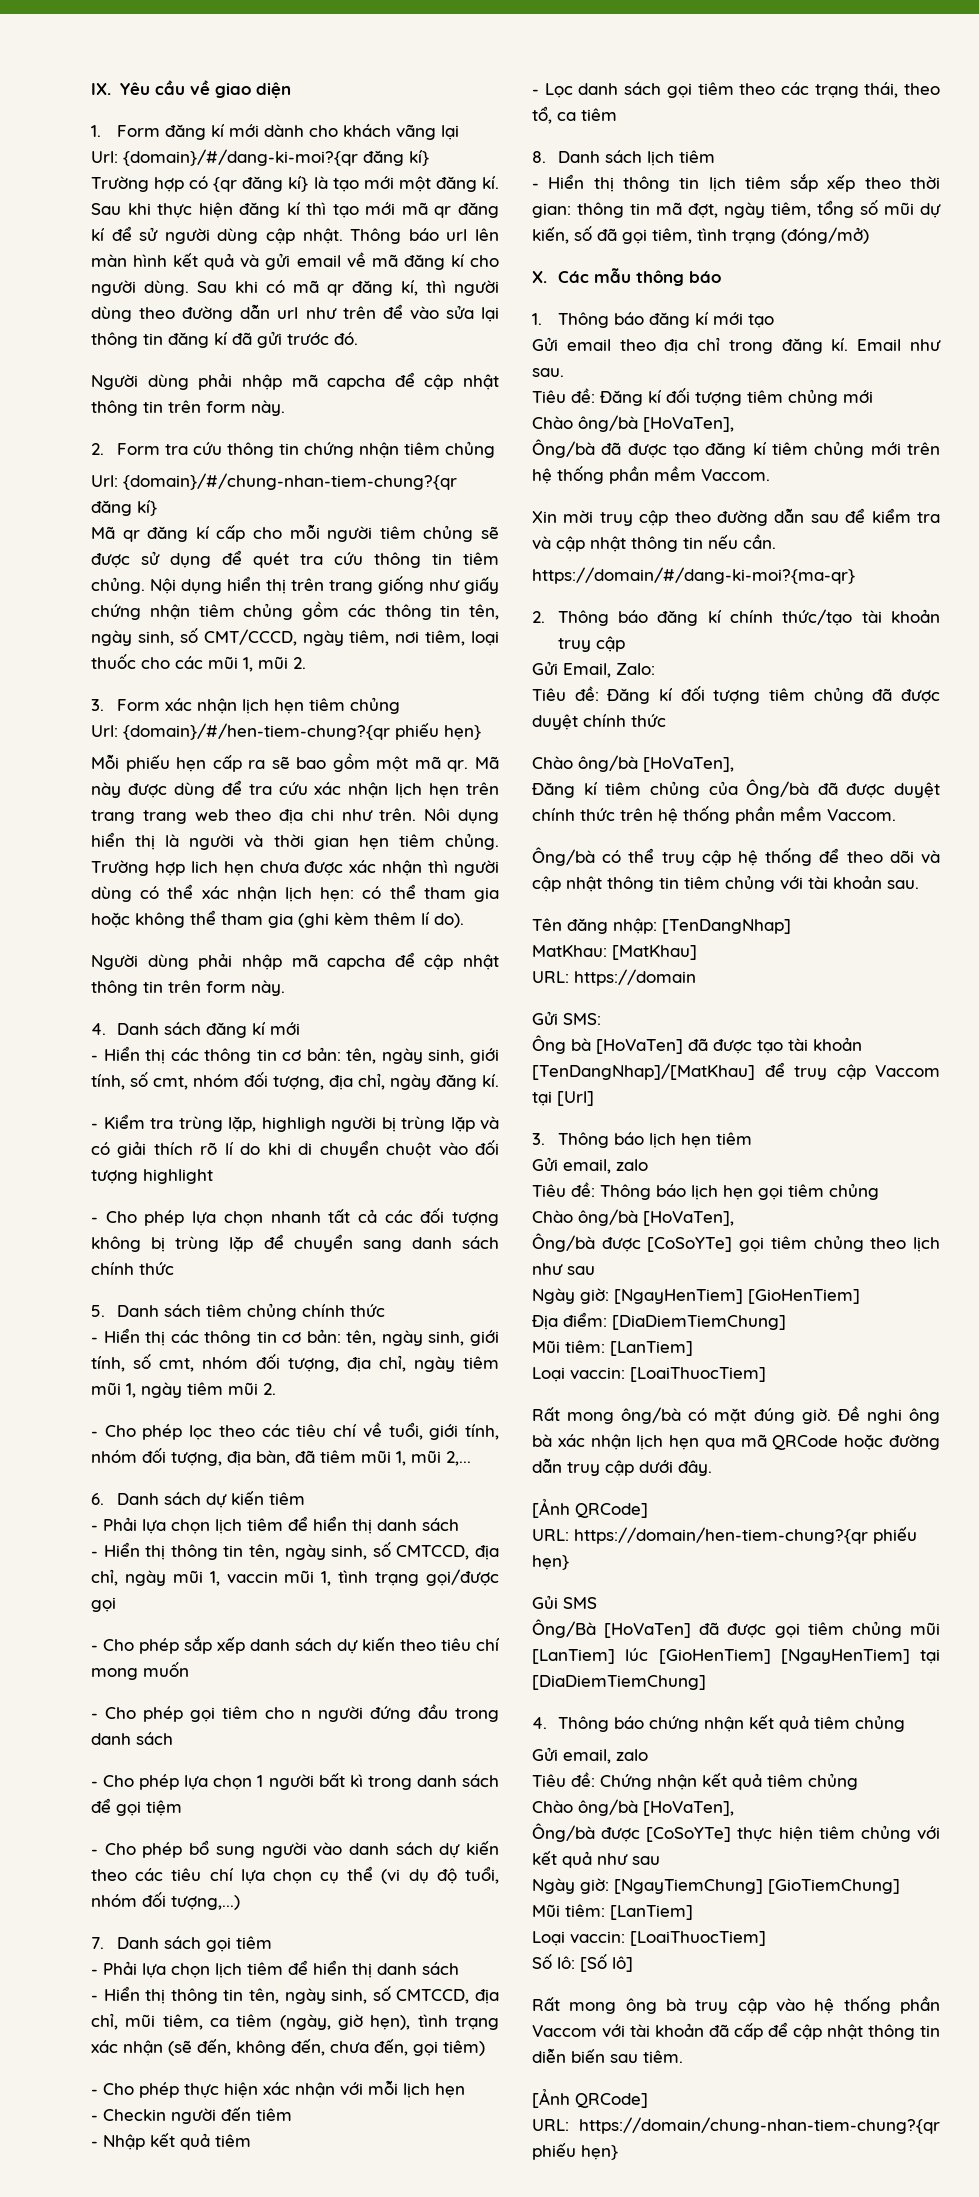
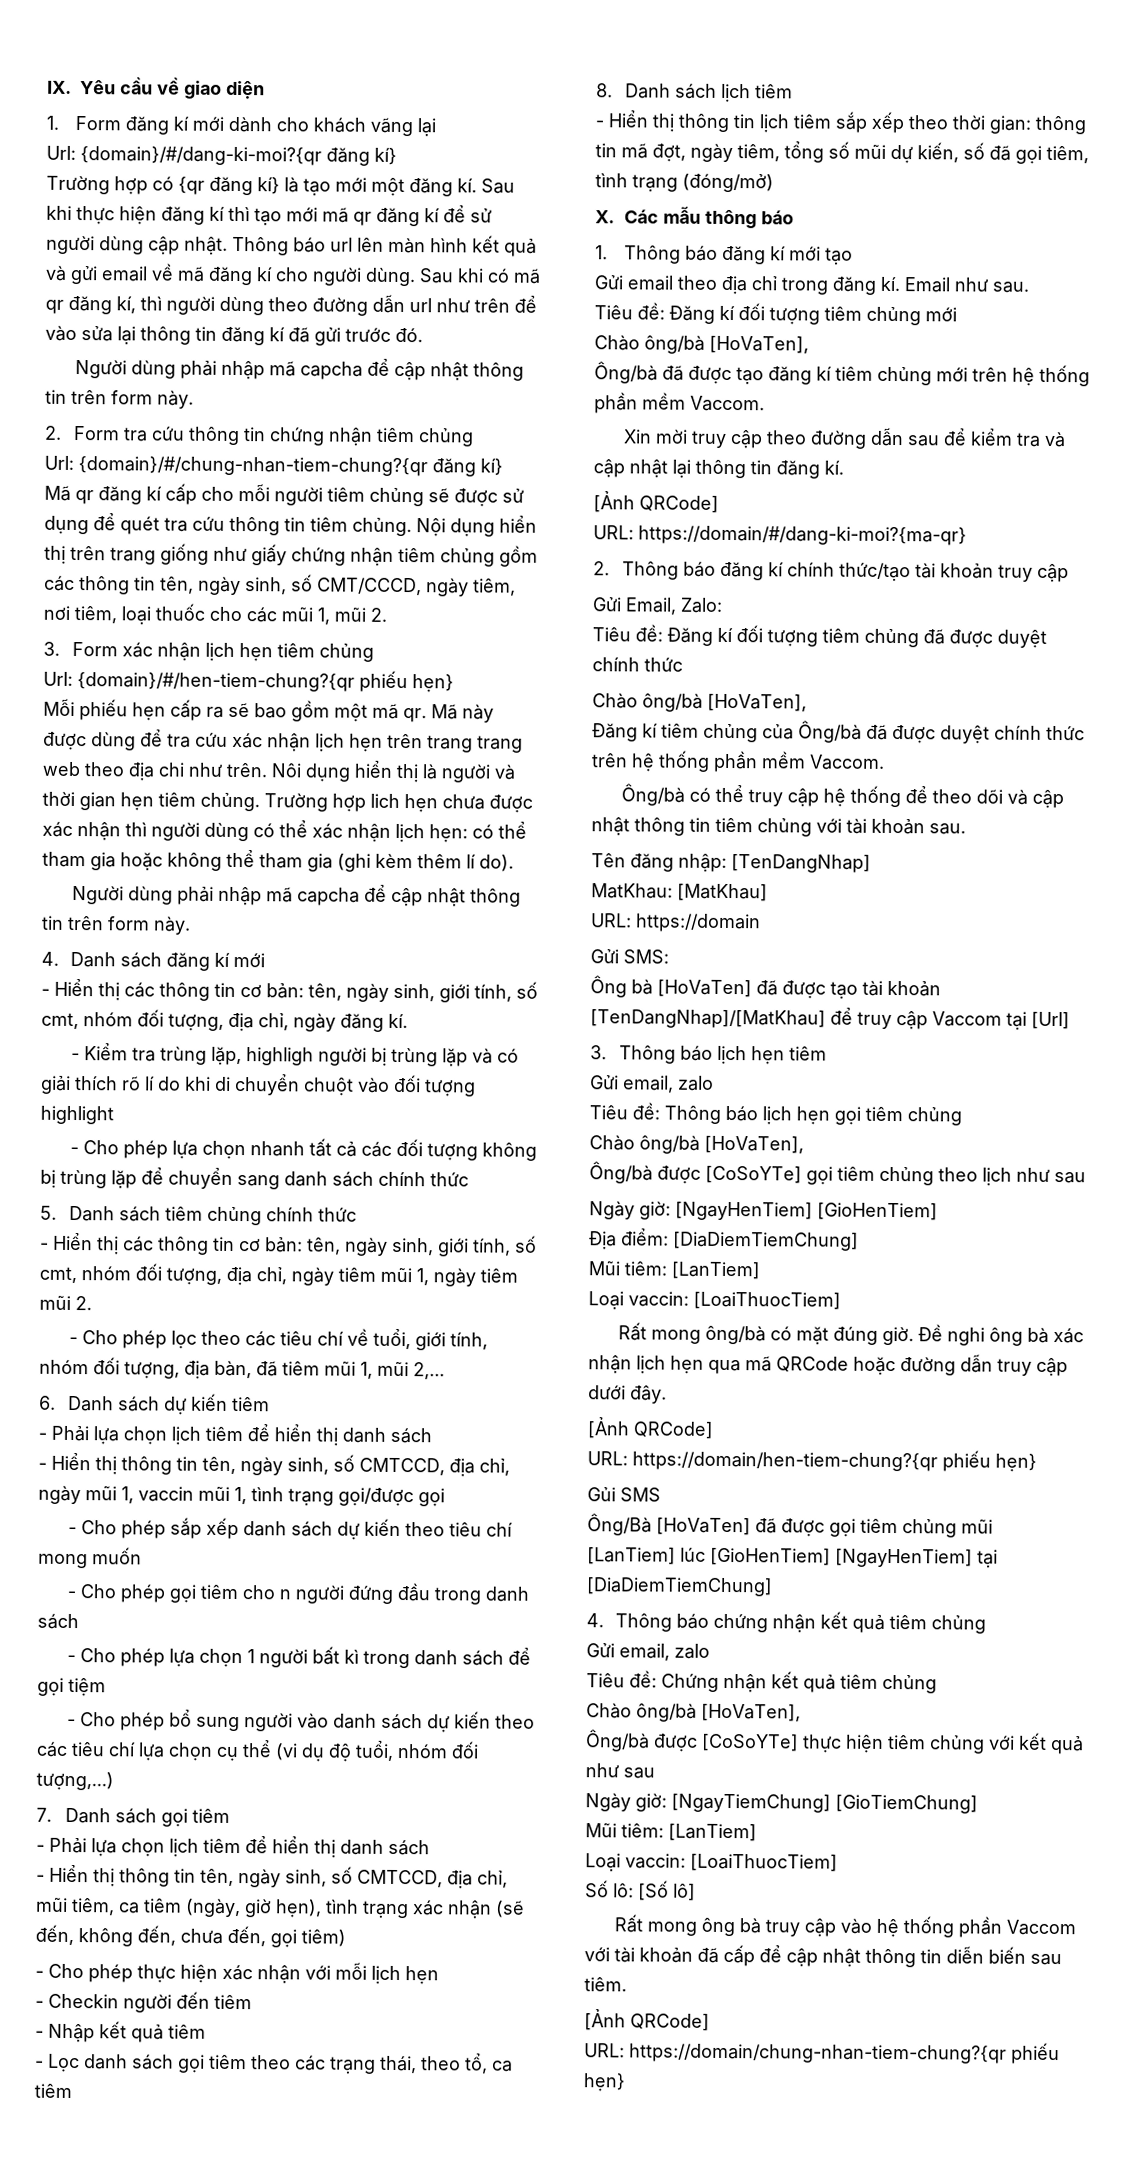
- Xin mời truy cập theo đường dẫn sau để kiểm tra và cập nhật thông tin nếu cần.
- https://domain/#/dang-ki-moi?{ma-qr}
+ Xin mời truy cập theo đường dẫn sau để kiểm tra và cập nhật lại thông tin đăng kí.
+ [Ảnh QRCode]
+ URL: https://domain/#/dang-ki-moi?{ma-qr}

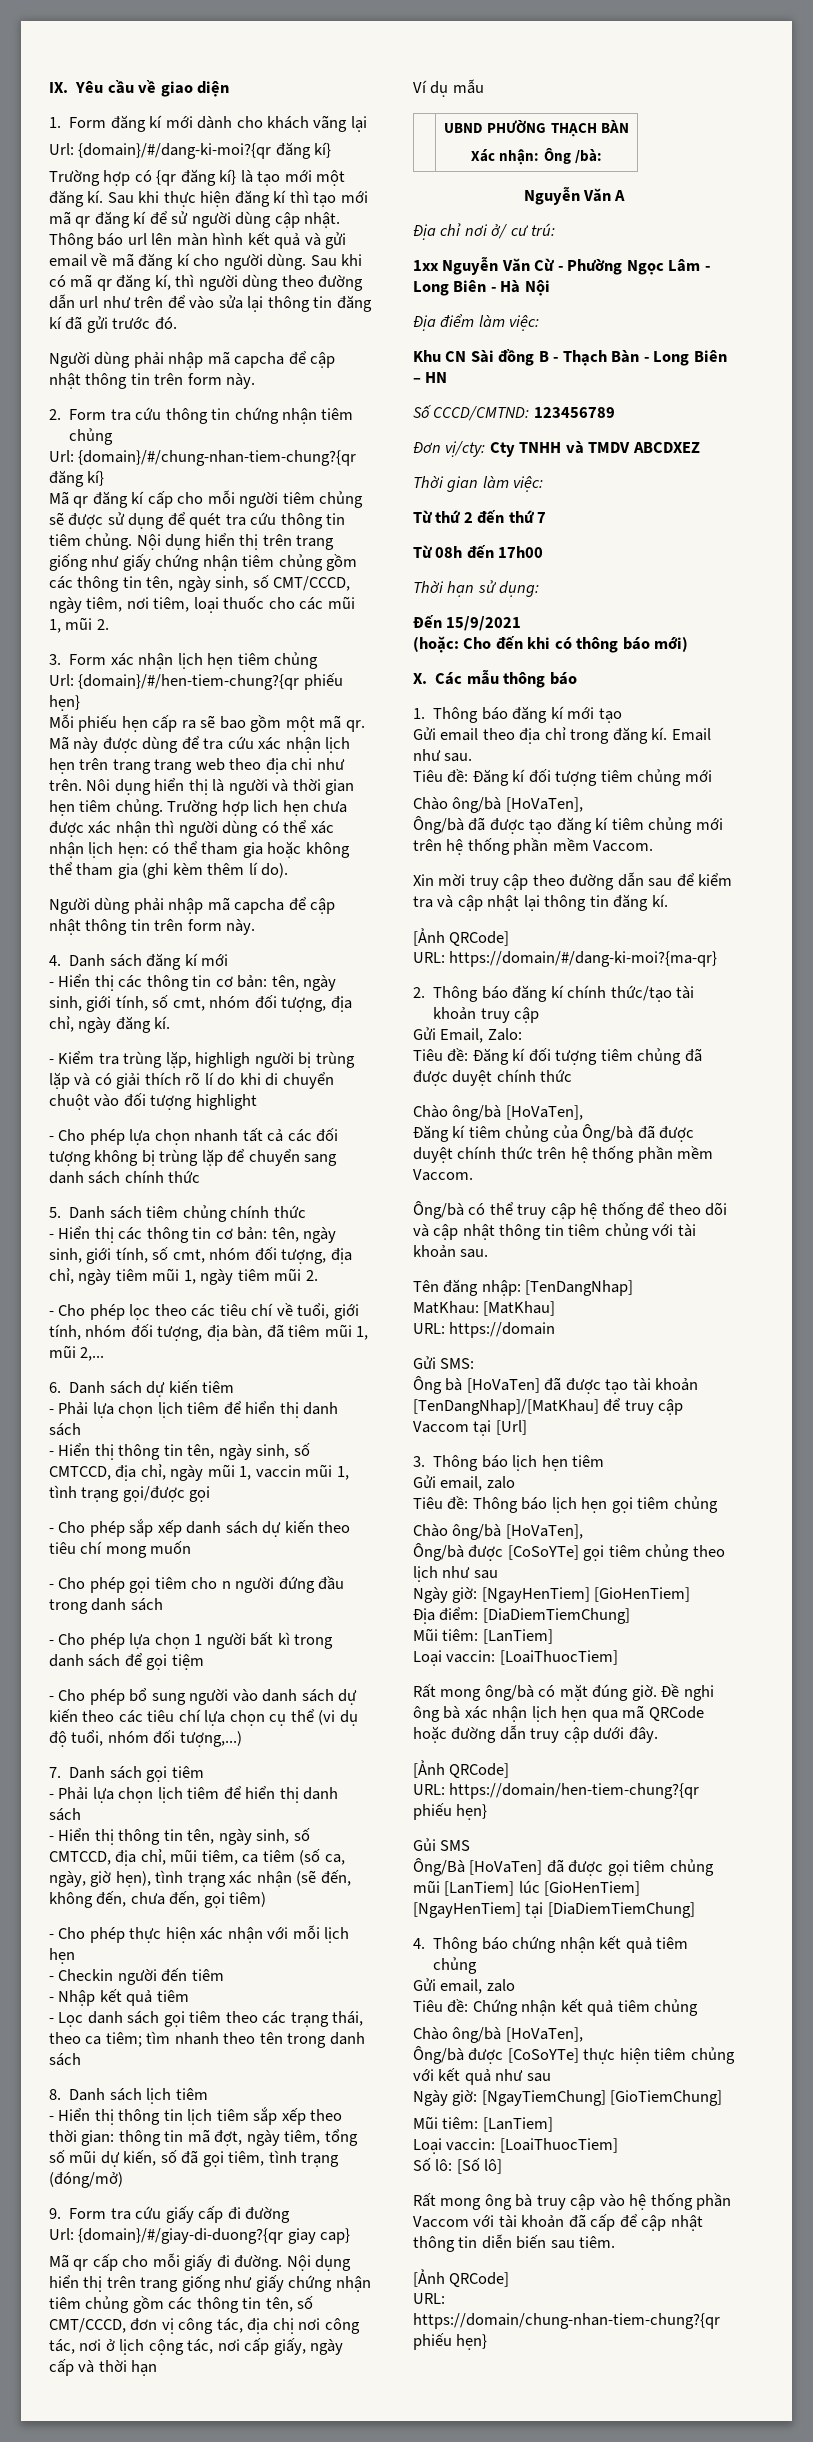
- - Hiển thị thông tin tên, ngày sinh, số CMTCCD, địa chỉ, mũi tiêm, ca tiêm (ngày, giờ hẹn), tình trạng xác nhận (sẽ đến, không đến, chưa đến, gọi tiêm)
+ - Hiển thị thông tin tên, ngày sinh, số CMTCCD, địa chỉ, mũi tiêm, ca tiêm (số ca, ngày, giờ hẹn), tình trạng xác nhận (sẽ đến, không đến, chưa đến, gọi tiêm)
- - Lọc danh sách gọi tiêm theo các trạng thái, theo tổ, ca tiêm
+ - Lọc danh sách gọi tiêm theo các trạng thái, theo ca tiêm; tìm nhanh theo tên trong danh sách
+ 9. Form tra cứu giấy cấp đi đường
+ Url: {domain}/#/giay-di-duong?{qr giay cap}
+ Mã qr cấp cho mỗi giấy đi đường. Nội dụng hiển thị trên trang giống như giấy chứng nhận tiêm chủng gồm các thông tin tên, số CMT/CCCD, đơn vị công tác, địa chị nơi công tác, nơi ở lịch cộng tác, nơi cấp giấy, ngày cấp và thời hạn
+ Ví dụ mẫu
+ | UBND PHƯỜNG THẠCH BÀN
+ Xác nhận: Ông /bà:
+ Nguyễn Văn A
+ Địa chỉ nơi ở/ cư trú:
+ 1xx Nguyễn Văn Cừ - Phường Ngọc Lâm - Long Biên - Hà Nội
+ Địa điểm làm việc:
+ Khu CN Sài đồng B - Thạch Bàn - Long Biên – HN
+ Số CCCD/CMTND: 123456789
+ Đơn vị/cty: Cty TNHH và TMDV ABCDXEZ
+ Thời gian làm việc:
+ Từ thứ 2 đến thứ 7
+ Từ 08h đến 17h00
+ Thời hạn sử dụng:
+ Đến 15/9/2021
+ (hoặc: Cho đến khi có thông báo mới)

